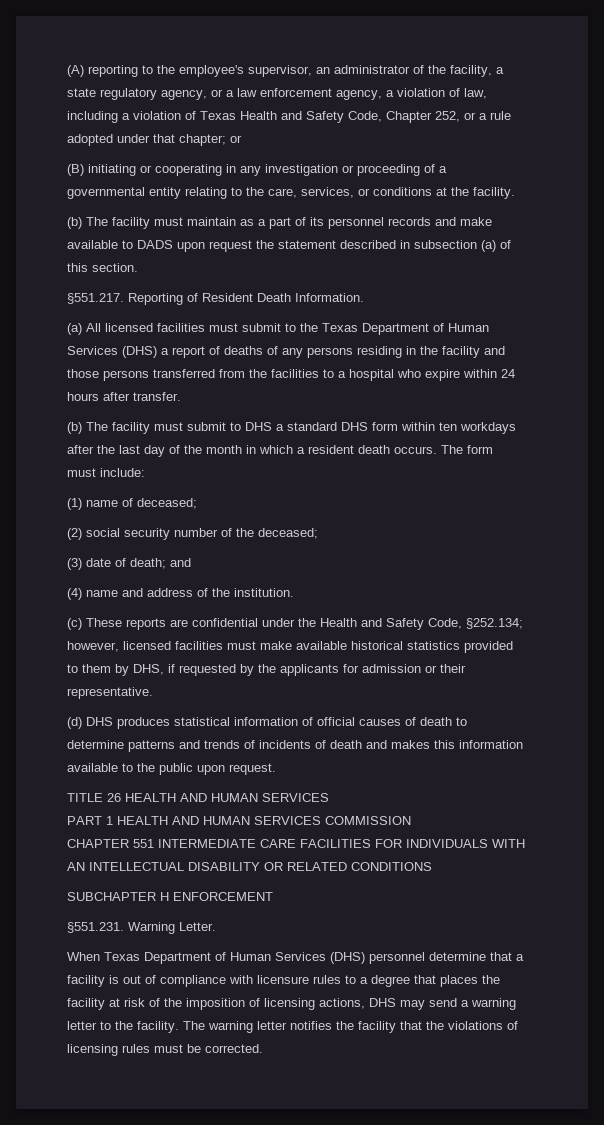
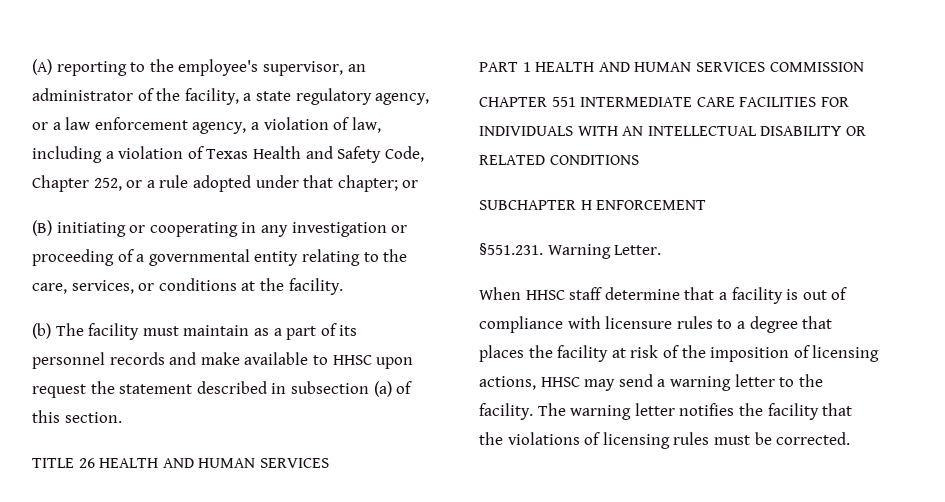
- (b) The facility must maintain as a part of its personnel records and make available to DADS upon request the statement described in subsection (a) of this section.
+ (b) The facility must maintain as a part of its personnel records and make available to HHSC upon request the statement described in subsection (a) of this section.
- §551.217. Reporting of Resident Death Information.
- (a) All licensed facilities must submit to the Texas Department of Human Services (DHS) a report of deaths of any persons residing in the facility and those persons transferred from the facilities to a hospital who expire within 24 hours after transfer.
- (b) The facility must submit to DHS a standard DHS form within ten workdays after the last day of the month in which a resident death occurs. The form must include:
- (1) name of deceased;
- (2) social security number of the deceased;
- (3) date of death; and
- (4) name and address of the institution.
- (c) These reports are confidential under the Health and Safety Code, §252.134; however, licensed facilities must make available historical statistics provided to them by DHS, if requested by the applicants for admission or their representative.
- (d) DHS produces statistical information of official causes of death to determine patterns and trends of incidents of death and makes this information available to the public upon request.
- When Texas Department of Human Services (DHS) personnel determine that a facility is out of compliance with licensure rules to a degree that places the facility at risk of the imposition of licensing actions, DHS may send a warning letter to the facility.
+ When HHSC staff determine that a facility is out of compliance with licensure rules to a degree that places the facility at risk of the imposition of licensing actions, HHSC may send a warning letter to the facility.

